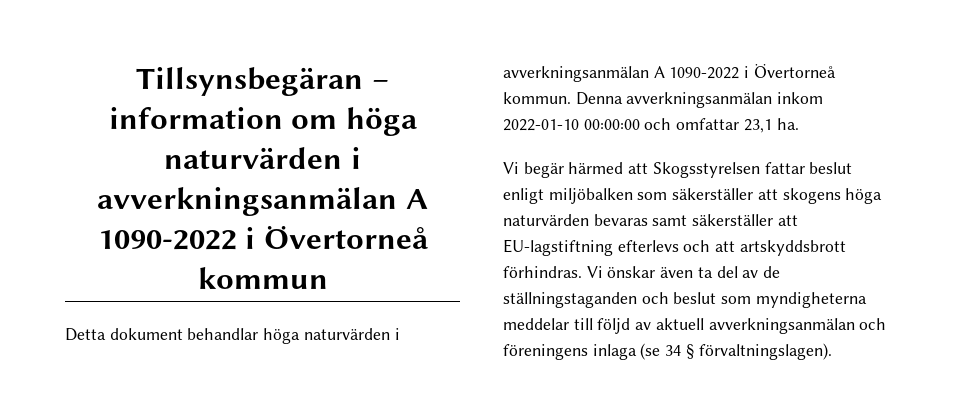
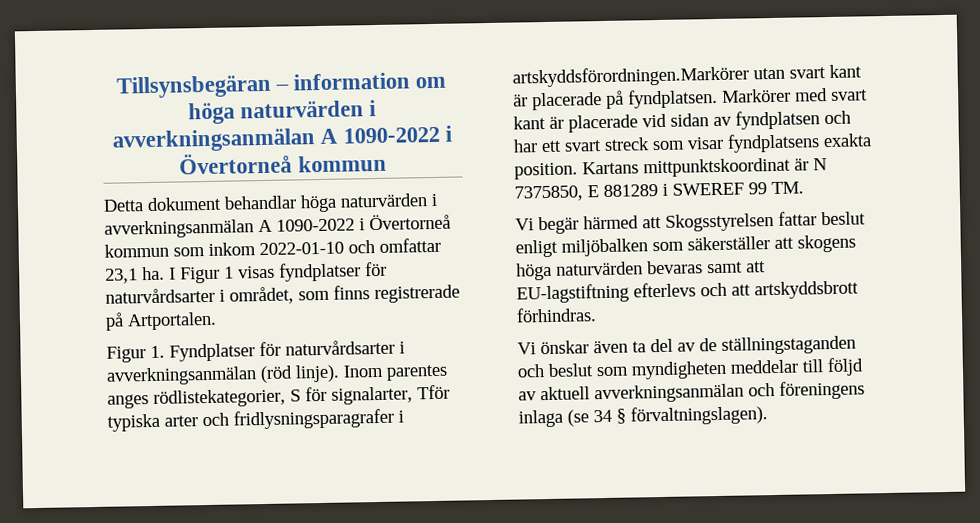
- Detta dokument behandlar höga naturvärden i avverkningsanmälan A 1090-2022 i Övertorneå kommun. Denna avverkningsanmälan inkom 2022-01-10 00:00:00 och omfattar 23,1 ha.
+ Detta dokument behandlar höga naturvärden i avverkningsanmälan A 1090-2022 i Övertorneå kommun som inkom 2022-01-10 och omfattar 23,1 ha. I Figur 1 visas fyndplatser för naturvårdsarter i området, som finns registrerade på Artportalen.
+ Figur 1. Fyndplatser för naturvårdsarter i avverkningsanmälan (röd linje). Inom parentes anges rödlistekategorier, S för signalarter, Tför typiska arter och fridlysningsparagrafer i artskyddsförordningen.Markörer utan svart kant är placerade på fyndplatsen. Markörer med svart kant är placerade vid sidan av fyndplatsen och har ett svart streck som visar fyndplatsens exakta position. Kartans mittpunktskoordinat är N 7375850, E 881289 i SWEREF 99 TM.
- Vi begär härmed att Skogsstyrelsen fattar beslut enligt miljöbalken som säkerställer att skogens höga naturvärden bevaras samt säkerställer att EU-lagstiftning efterlevs och att artskyddsbrott förhindras. Vi önskar även ta del av de ställningstaganden och beslut som myndigheterna meddelar till följd av aktuell avverkningsanmälan och föreningens inlaga (se 34 § förvaltningslagen).
+ Vi begär härmed att Skogsstyrelsen fattar beslut enligt miljöbalken som säkerställer att skogens höga naturvärden bevaras samt att EU-lagstiftning efterlevs och att artskyddsbrott förhindras.
+ Vi önskar även ta del av de ställningstaganden och beslut som myndigheten meddelar till följd av aktuell avverkningsanmälan och föreningens inlaga (se 34 § förvaltningslagen).

